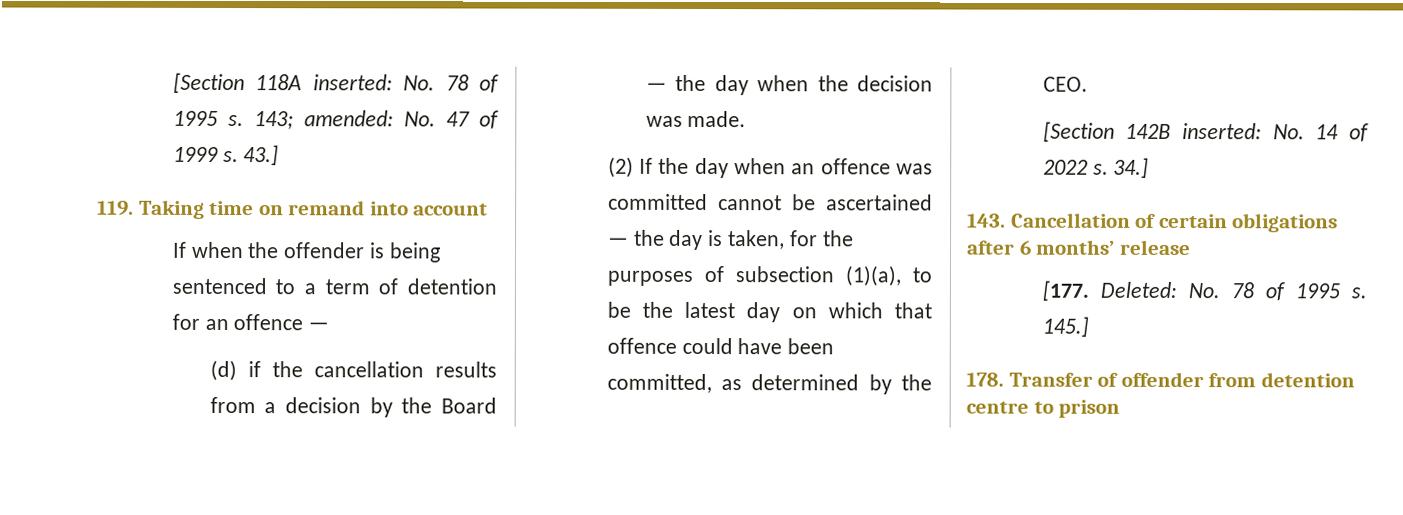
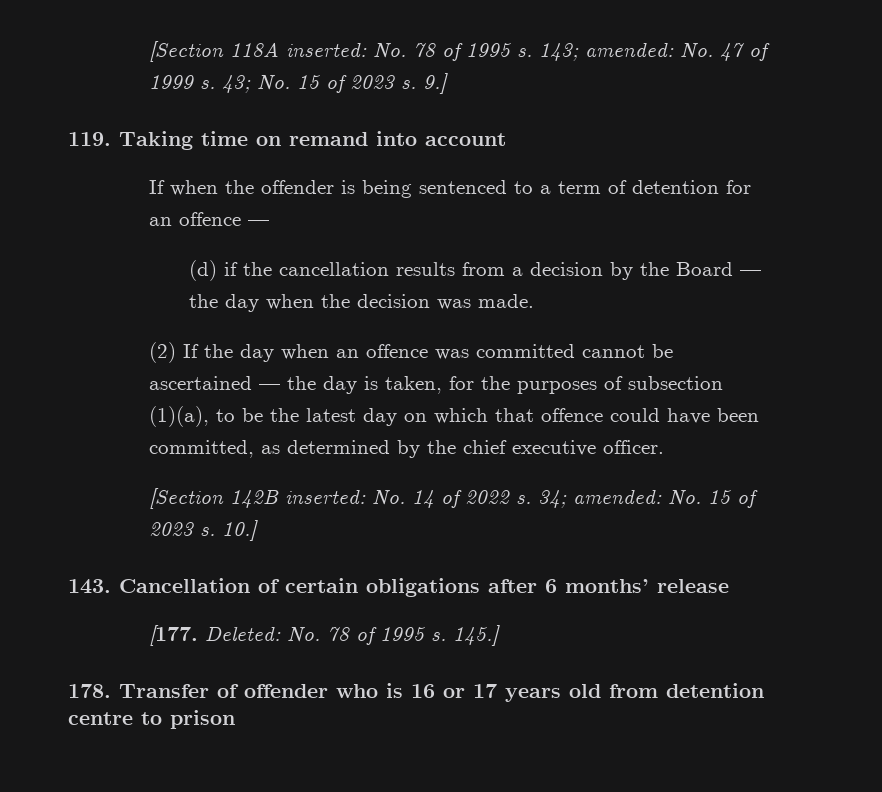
- 43.]
+ 43; No. 15 of 2023 s. 9.]
- (2) If the day when an offence was committed cannot be ascertained — the day is taken, for the purposes of subsection (1)(a), to be the latest day on which that offence could have been committed, as determined by the CEO.
+ (2) If the day when an offence was committed cannot be ascertained — the day is taken, for the purposes of subsection (1)(a), to be the latest day on which that offence could have been committed, as determined by the chief executive officer.
- 34.]
+ 34; amended: No. 15 of 2023 s. 10.]
- 178. Transfer of offender from detention centre to prison
+ 178. Transfer of offender who is 16 or 17 years old from detention centre to prison

